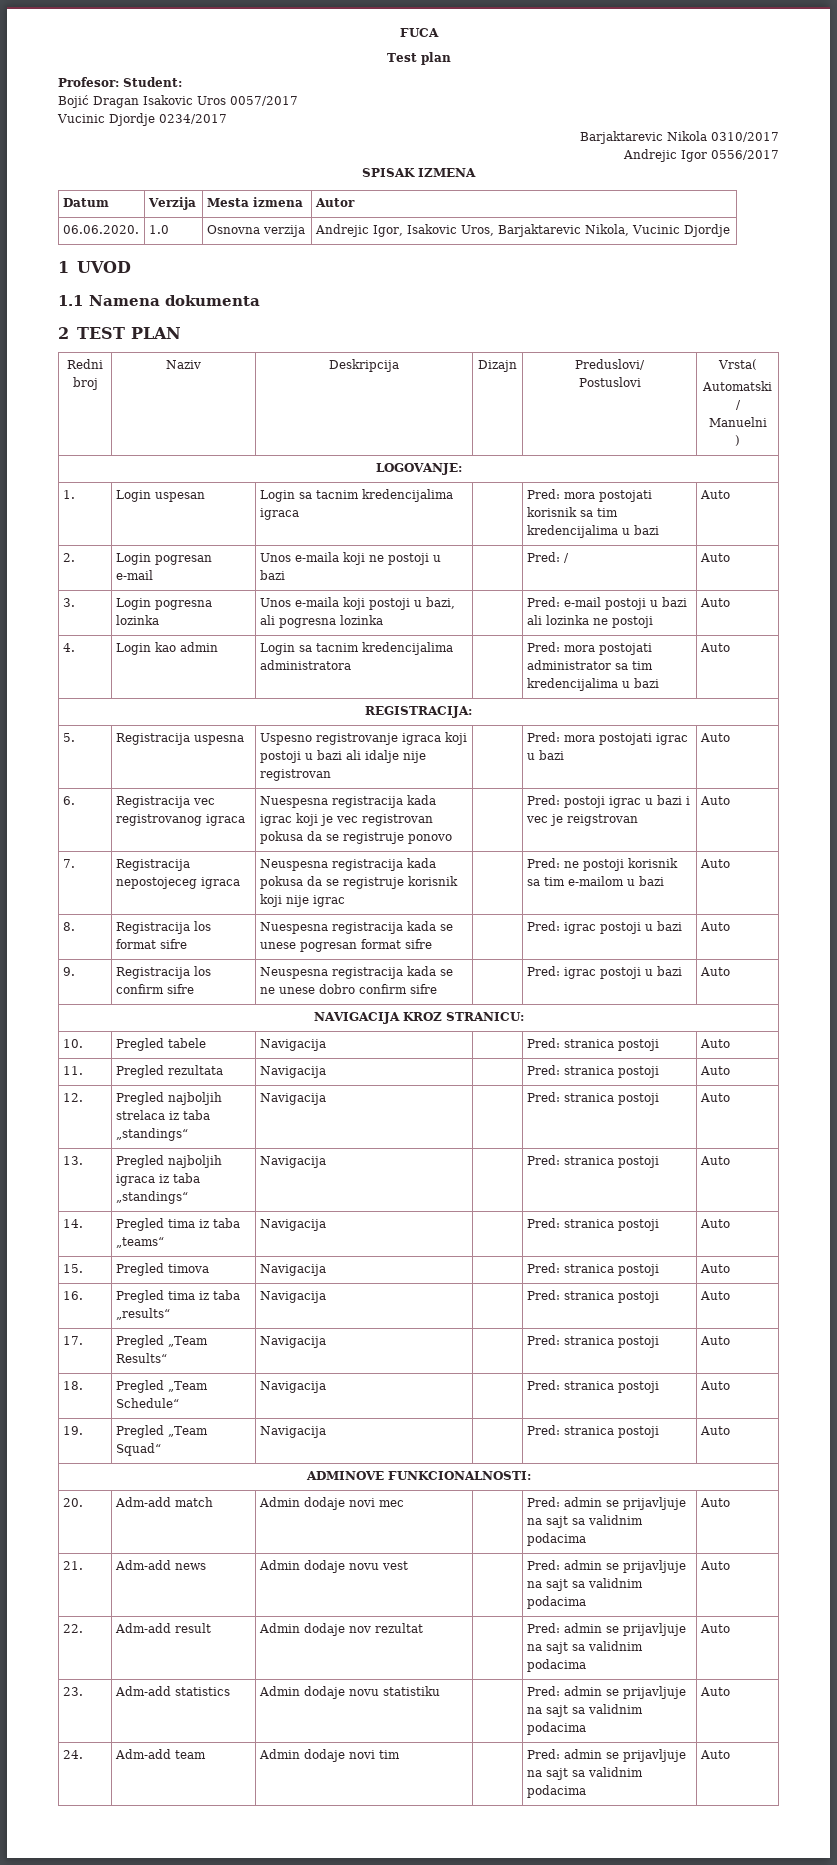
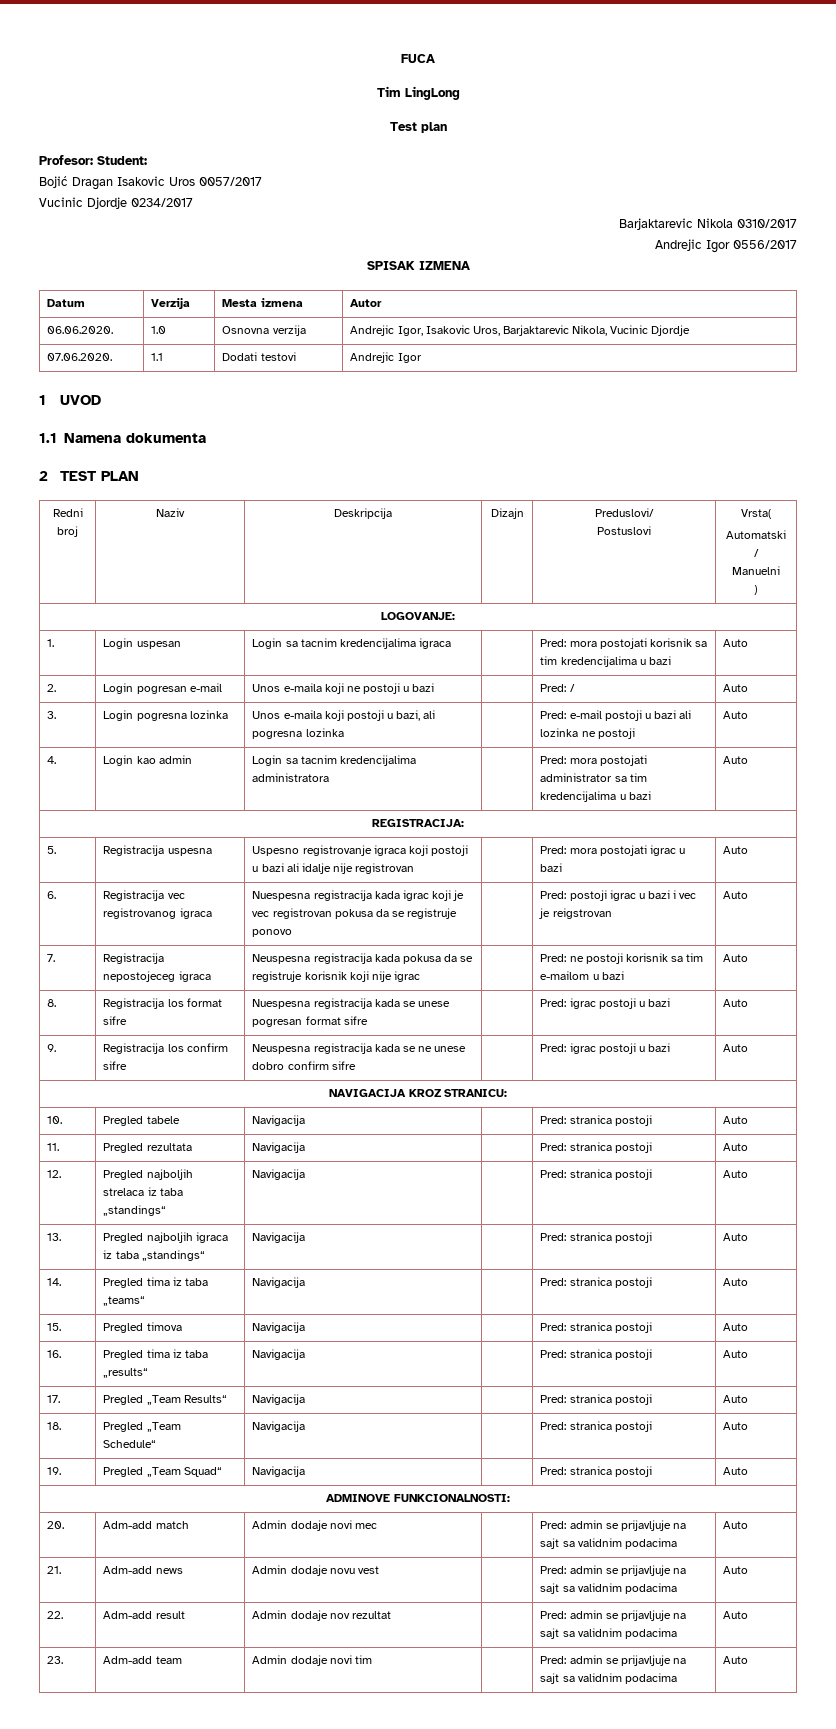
+ Tim LingLong
+ 07.06.2020. | 1.1 | Dodati testovi | Andrejic Igor
- 23. | Adm-add statistics | Admin dodaje novu statistiku | | Pred: admin se prijavljuje na sajt sa validnim podacima | Auto
- 24. | Adm-add team | Admin dodaje novi tim | | Pred: admin se prijavljuje na sajt sa validnim podacima | Auto
+ 23. | Adm-add team | Admin dodaje novi tim | | Pred: admin se prijavljuje na sajt sa validnim podacima | Auto

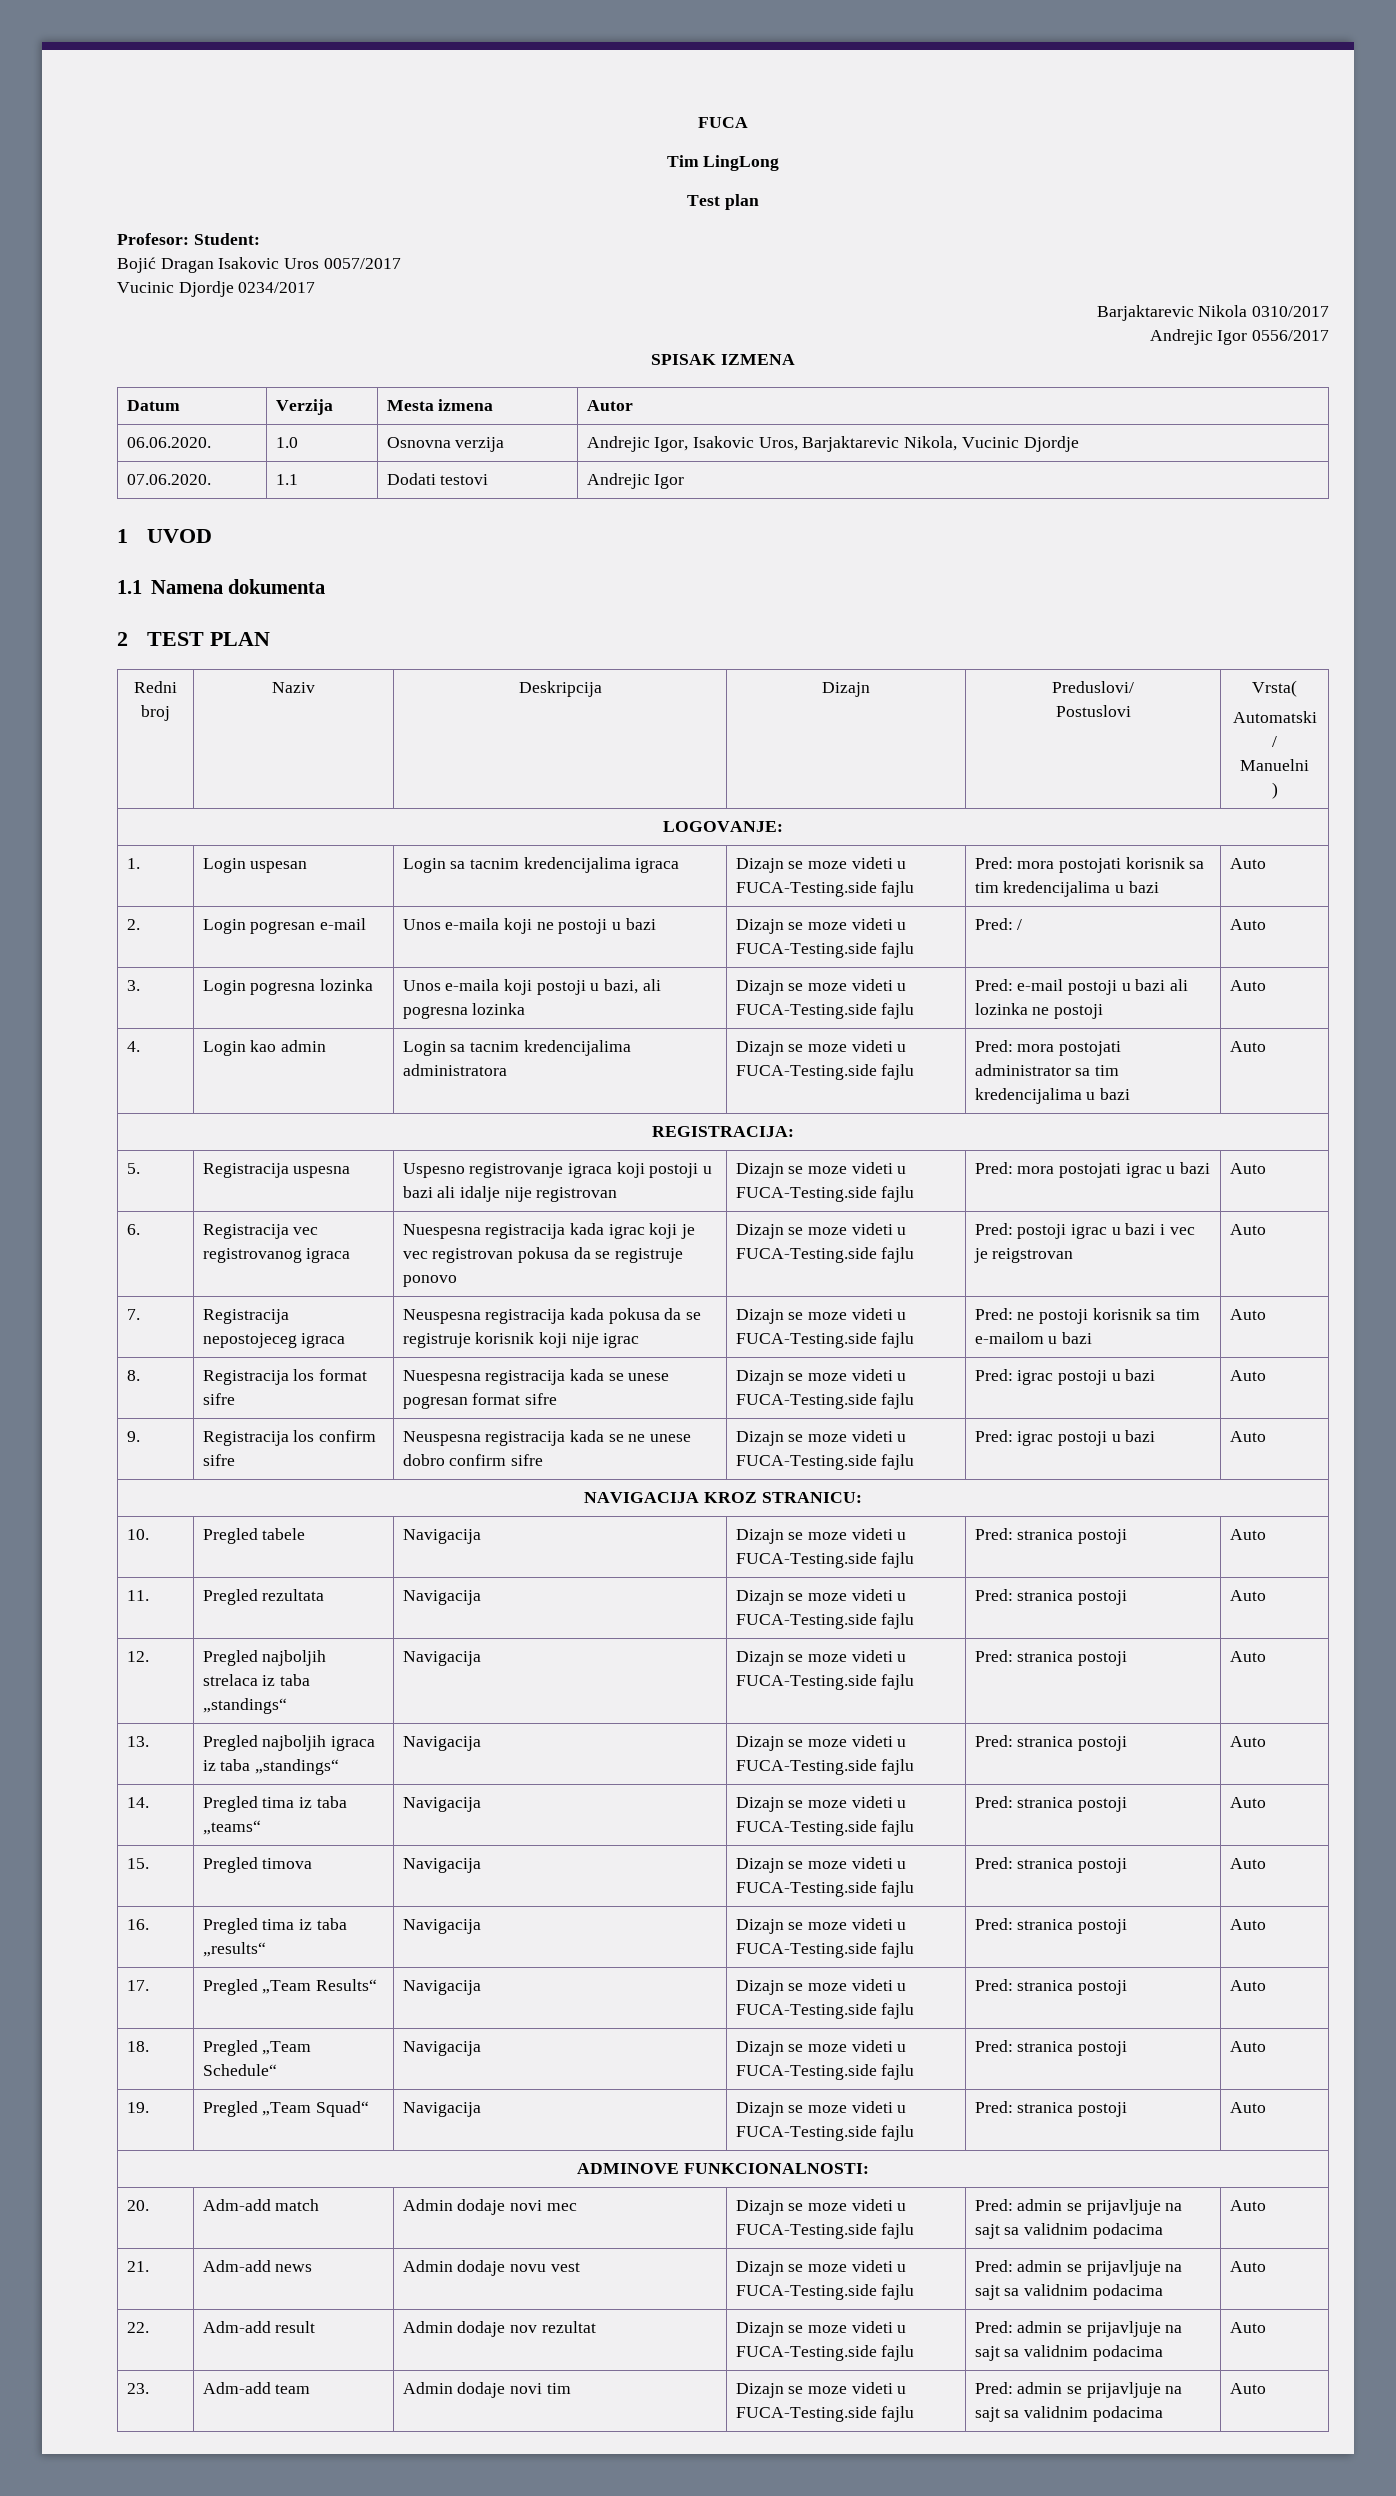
- 1. | Login uspesan | Login sa tacnim kredencijalima igraca | | Pred: mora postojati korisnik sa tim kredencijalima u bazi | Auto
+ 1. | Login uspesan | Login sa tacnim kredencijalima igraca | Dizajn se moze videti u FUCA-Testing.side fajlu | Pred: mora postojati korisnik sa tim kredencijalima u bazi | Auto
- 2. | Login pogresan e-mail | Unos e-maila koji ne postoji u bazi | | Pred: / | Auto
+ 2. | Login pogresan e-mail | Unos e-maila koji ne postoji u bazi | Dizajn se moze videti u FUCA-Testing.side fajlu | Pred: / | Auto
- 3. | Login pogresna lozinka | Unos e-maila koji postoji u bazi, ali pogresna lozinka | | Pred: e-mail postoji u bazi ali lozinka ne postoji | Auto
+ 3. | Login pogresna lozinka | Unos e-maila koji postoji u bazi, ali pogresna lozinka | Dizajn se moze videti u FUCA-Testing.side fajlu | Pred: e-mail postoji u bazi ali lozinka ne postoji | Auto
- 4. | Login kao admin | Login sa tacnim kredencijalima administratora | | Pred: mora postojati administrator sa tim kredencijalima u bazi | Auto
+ 4. | Login kao admin | Login sa tacnim kredencijalima administratora | Dizajn se moze videti u FUCA-Testing.side fajlu | Pred: mora postojati administrator sa tim kredencijalima u bazi | Auto
- 5. | Registracija uspesna | Uspesno registrovanje igraca koji postoji u bazi ali idalje nije registrovan | | Pred: mora postojati igrac u bazi | Auto
+ 5. | Registracija uspesna | Uspesno registrovanje igraca koji postoji u bazi ali idalje nije registrovan | Dizajn se moze videti u FUCA-Testing.side fajlu | Pred: mora postojati igrac u bazi | Auto
- 6. | Registracija vec registrovanog igraca | Nuespesna registracija kada igrac koji je vec registrovan pokusa da se registruje ponovo | | Pred: postoji igrac u bazi i vec je reigstrovan | Auto
+ 6. | Registracija vec registrovanog igraca | Nuespesna registracija kada igrac koji je vec registrovan pokusa da se registruje ponovo | Dizajn se moze videti u FUCA-Testing.side fajlu | Pred: postoji igrac u bazi i vec je reigstrovan | Auto
- 7. | Registracija nepostojeceg igraca | Neuspesna registracija kada pokusa da se registruje korisnik koji nije igrac | | Pred: ne postoji korisnik sa tim e-mailom u bazi | Auto
+ 7. | Registracija nepostojeceg igraca | Neuspesna registracija kada pokusa da se registruje korisnik koji nije igrac | Dizajn se moze videti u FUCA-Testing.side fajlu | Pred: ne postoji korisnik sa tim e-mailom u bazi | Auto
- 8. | Registracija los format sifre | Nuespesna registracija kada se unese pogresan format sifre | | Pred: igrac postoji u bazi | Auto
+ 8. | Registracija los format sifre | Nuespesna registracija kada se unese pogresan format sifre | Dizajn se moze videti u FUCA-Testing.side fajlu | Pred: igrac postoji u bazi | Auto
- 9. | Registracija los confirm sifre | Neuspesna registracija kada se ne unese dobro confirm sifre | | Pred: igrac postoji u bazi | Auto
+ 9. | Registracija los confirm sifre | Neuspesna registracija kada se ne unese dobro confirm sifre | Dizajn se moze videti u FUCA-Testing.side fajlu | Pred: igrac postoji u bazi | Auto
- 10. | Pregled tabele | Navigacija | | Pred: stranica postoji | Auto
+ 10. | Pregled tabele | Navigacija | Dizajn se moze videti u FUCA-Testing.side fajlu | Pred: stranica postoji | Auto
- 11. | Pregled rezultata | Navigacija | | Pred: stranica postoji | Auto
+ 11. | Pregled rezultata | Navigacija | Dizajn se moze videti u FUCA-Testing.side fajlu | Pred: stranica postoji | Auto
- 12. | Pregled najboljih strelaca iz taba „standings“ | Navigacija | | Pred: stranica postoji | Auto
+ 12. | Pregled najboljih strelaca iz taba „standings“ | Navigacija | Dizajn se moze videti u FUCA-Testing.side fajlu | Pred: stranica postoji | Auto
- 13. | Pregled najboljih igraca iz taba „standings“ | Navigacija | | Pred: stranica postoji | Auto
+ 13. | Pregled najboljih igraca iz taba „standings“ | Navigacija | Dizajn se moze videti u FUCA-Testing.side fajlu | Pred: stranica postoji | Auto
- 14. | Pregled tima iz taba „teams“ | Navigacija | | Pred: stranica postoji | Auto
+ 14. | Pregled tima iz taba „teams“ | Navigacija | Dizajn se moze videti u FUCA-Testing.side fajlu | Pred: stranica postoji | Auto
- 15. | Pregled timova | Navigacija | | Pred: stranica postoji | Auto
+ 15. | Pregled timova | Navigacija | Dizajn se moze videti u FUCA-Testing.side fajlu | Pred: stranica postoji | Auto
- 16. | Pregled tima iz taba „results“ | Navigacija | | Pred: stranica postoji | Auto
+ 16. | Pregled tima iz taba „results“ | Navigacija | Dizajn se moze videti u FUCA-Testing.side fajlu | Pred: stranica postoji | Auto
- 17. | Pregled „Team Results“ | Navigacija | | Pred: stranica postoji | Auto
+ 17. | Pregled „Team Results“ | Navigacija | Dizajn se moze videti u FUCA-Testing.side fajlu | Pred: stranica postoji | Auto
- 18. | Pregled „Team Schedule“ | Navigacija | | Pred: stranica postoji | Auto
+ 18. | Pregled „Team Schedule“ | Navigacija | Dizajn se moze videti u FUCA-Testing.side fajlu | Pred: stranica postoji | Auto
- 19. | Pregled „Team Squad“ | Navigacija | | Pred: stranica postoji | Auto
+ 19. | Pregled „Team Squad“ | Navigacija | Dizajn se moze videti u FUCA-Testing.side fajlu | Pred: stranica postoji | Auto
- 20. | Adm-add match | Admin dodaje novi mec | | Pred: admin se prijavljuje na sajt sa validnim podacima | Auto
+ 20. | Adm-add match | Admin dodaje novi mec | Dizajn se moze videti u FUCA-Testing.side fajlu | Pred: admin se prijavljuje na sajt sa validnim podacima | Auto
- 21. | Adm-add news | Admin dodaje novu vest | | Pred: admin se prijavljuje na sajt sa validnim podacima | Auto
+ 21. | Adm-add news | Admin dodaje novu vest | Dizajn se moze videti u FUCA-Testing.side fajlu | Pred: admin se prijavljuje na sajt sa validnim podacima | Auto
- 22. | Adm-add result | Admin dodaje nov rezultat | | Pred: admin se prijavljuje na sajt sa validnim podacima | Auto
+ 22. | Adm-add result | Admin dodaje nov rezultat | Dizajn se moze videti u FUCA-Testing.side fajlu | Pred: admin se prijavljuje na sajt sa validnim podacima | Auto
- 23. | Adm-add team | Admin dodaje novi tim | | Pred: admin se prijavljuje na sajt sa validnim podacima | Auto
+ 23. | Adm-add team | Admin dodaje novi tim | Dizajn se moze videti u FUCA-Testing.side fajlu | Pred: admin se prijavljuje na sajt sa validnim podacima | Auto

